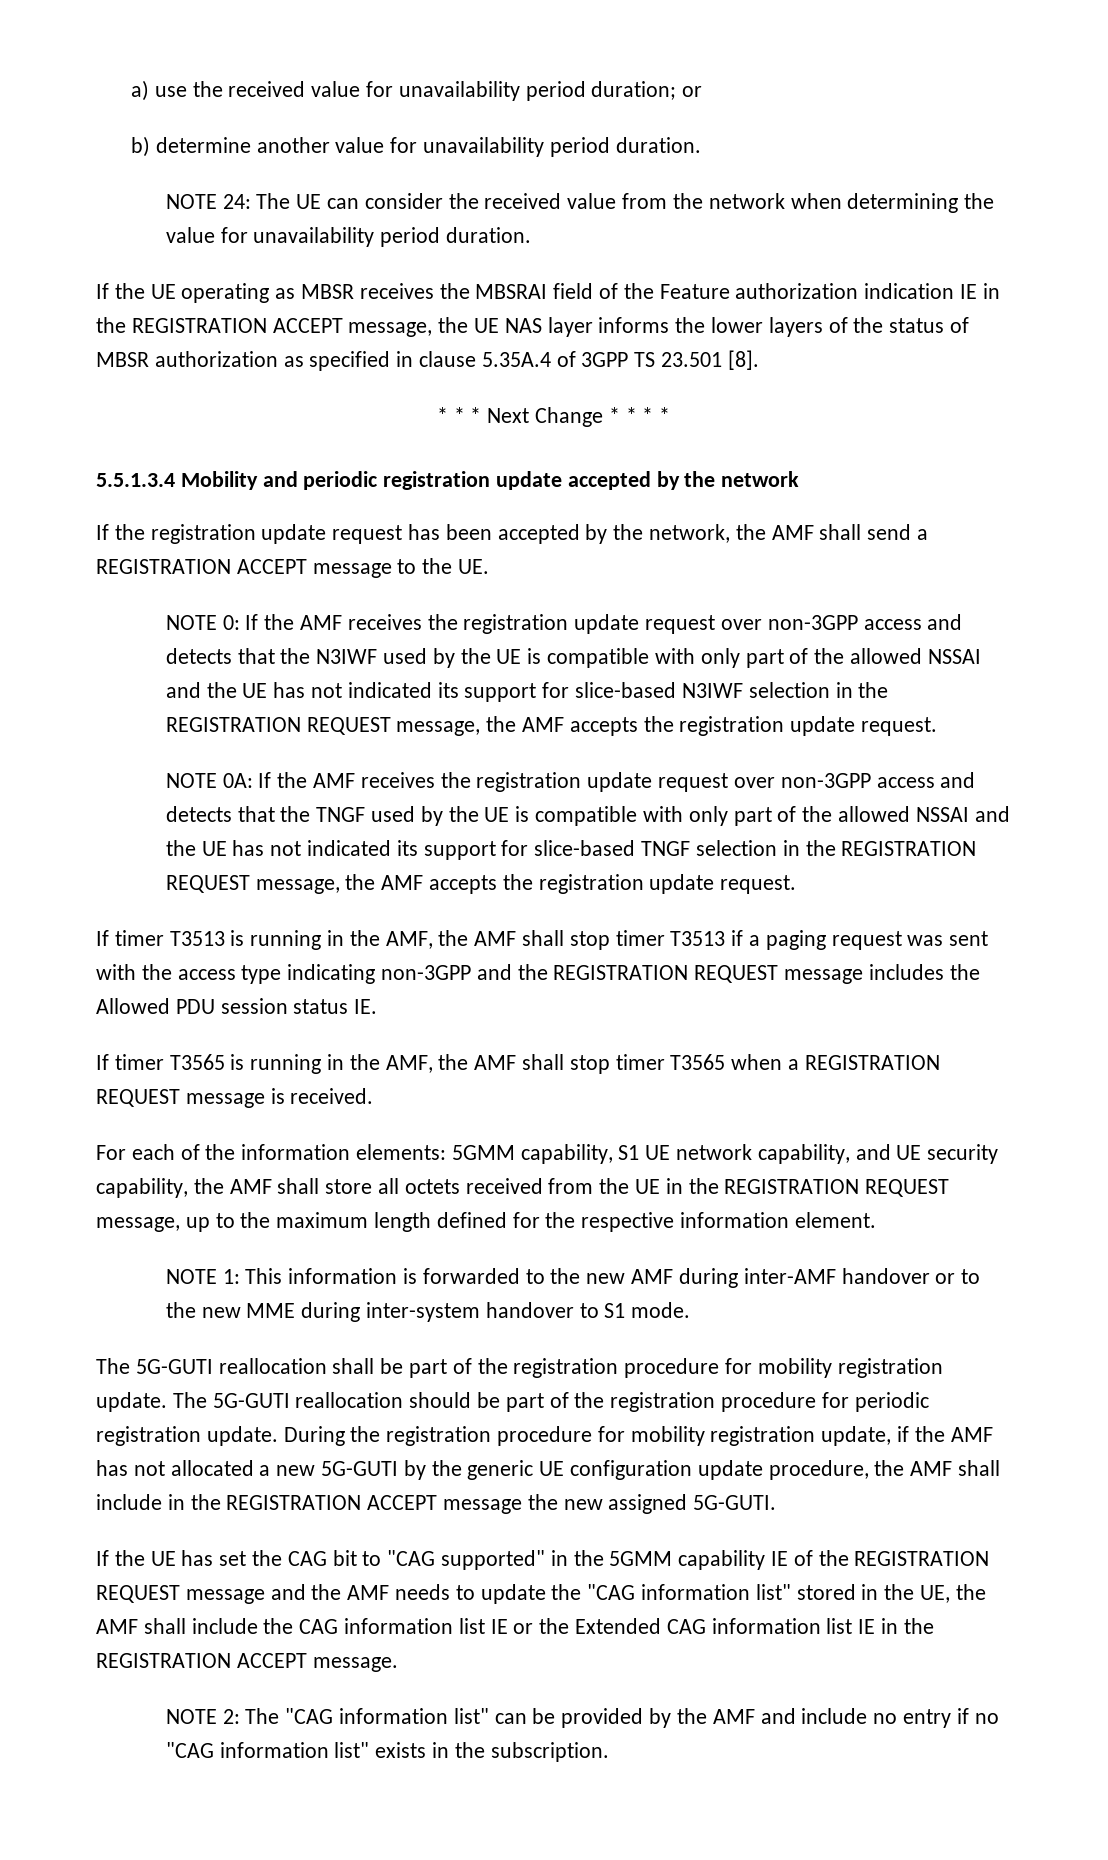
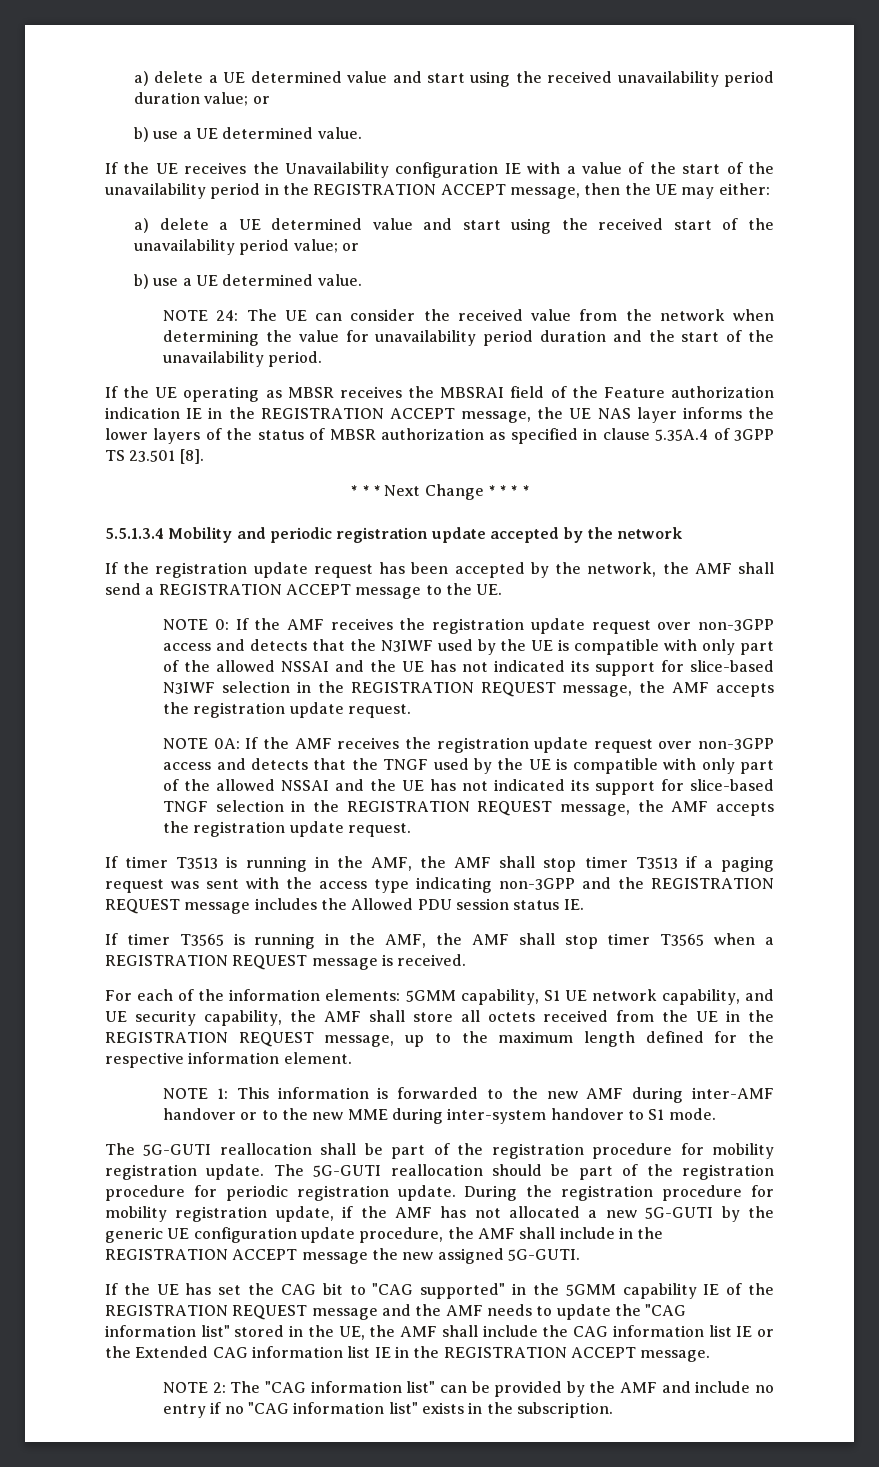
- a) use the received value for unavailability period duration; or
- b) determine another value for unavailability period duration.
+ a) delete a UE determined value and start using the received unavailability period duration value; or
+ b) use a UE determined value.
+ If the UE receives the Unavailability configuration IE with a value of the start of the unavailability period in the REGISTRATION ACCEPT message, then the UE may either:
+ a) delete a UE determined value and start using the received start of the unavailability period value; or
+ b) use a UE determined value.
- NOTE 24: The UE can consider the received value from the network when determining the value for unavailability period duration.
+ NOTE 24: The UE can consider the received value from the network when determining the value for unavailability period duration and the start of the unavailability period.

